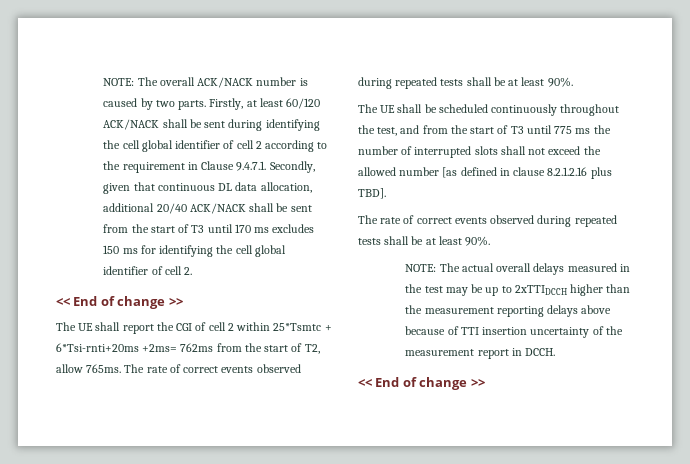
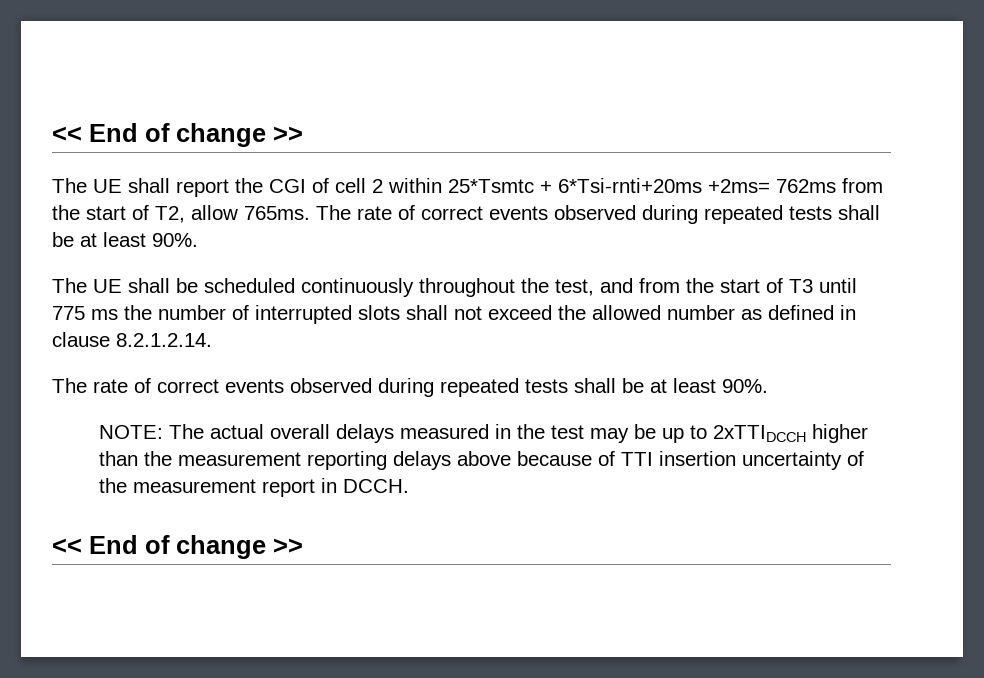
- NOTE: The overall ACK/NACK number is caused by two parts. Firstly, at least 60/120 ACK/NACK shall be sent during identifying the cell global identifier of cell 2 according to the requirement in Clause 9.4.7.1. Secondly, given that continuous DL data allocation, additional 20/40 ACK/NACK shall be sent from the start of T3 until 170 ms excludes 150 ms for identifying the cell global identifier of cell 2.
- The UE shall be scheduled continuously throughout the test, and from the start of T3 until 775 ms the number of interrupted slots shall not exceed the allowed number [as defined in clause 8.2.1.2.16 plus TBD].
+ The UE shall be scheduled continuously throughout the test, and from the start of T3 until 775 ms the number of interrupted slots shall not exceed the allowed number as defined in clause 8.2.1.2.14.

